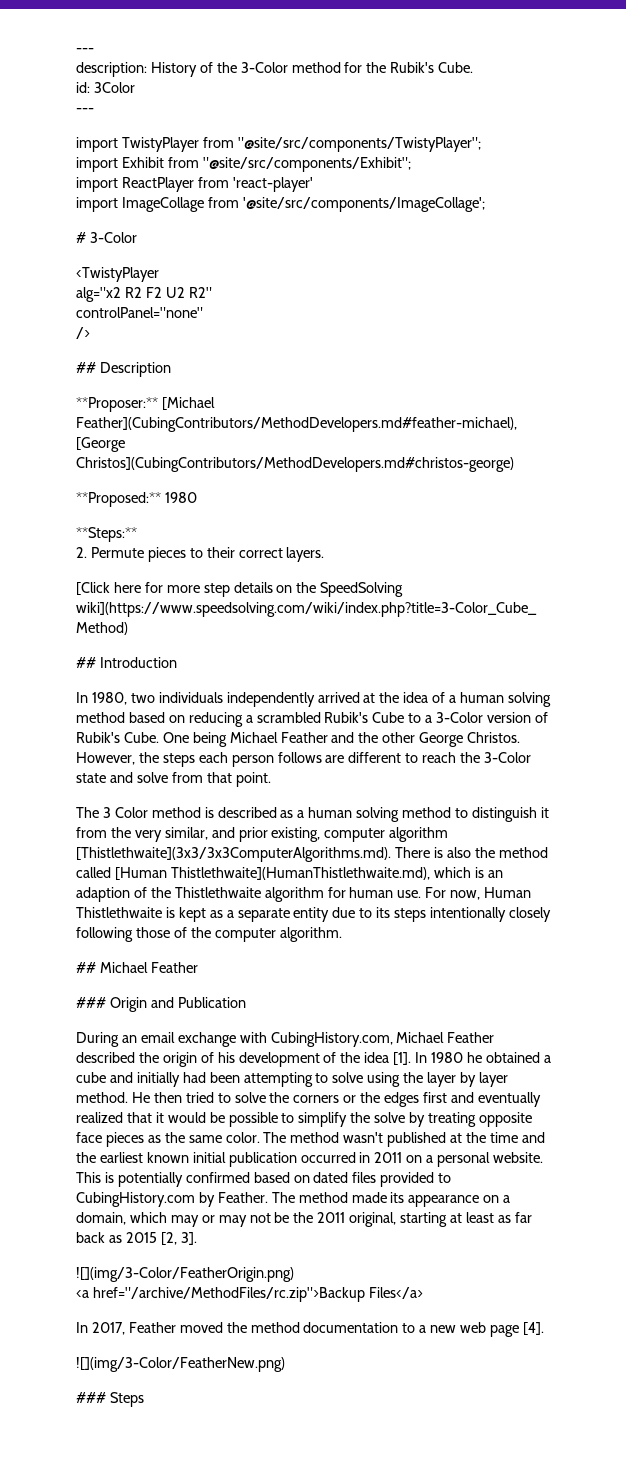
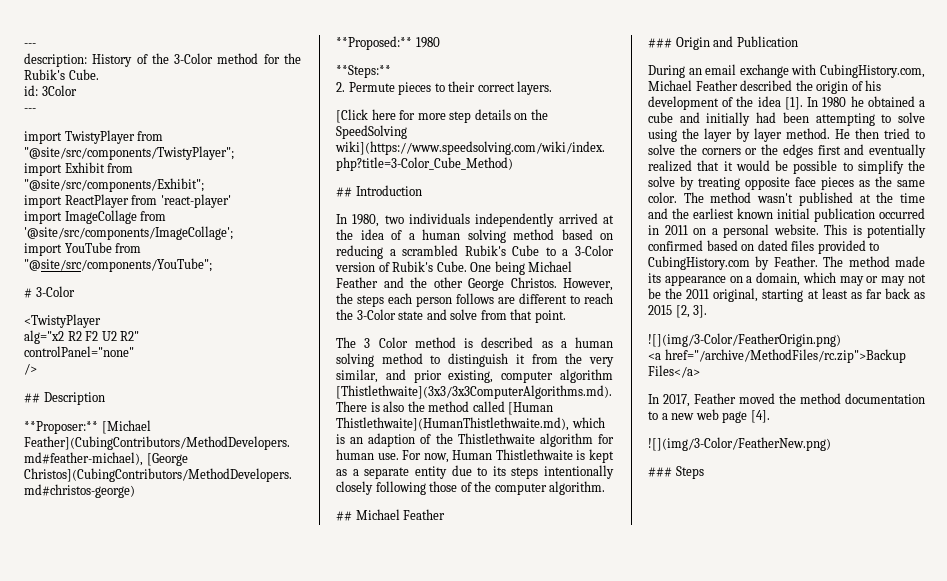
+ import YouTube from "@site/src/components/YouTube";

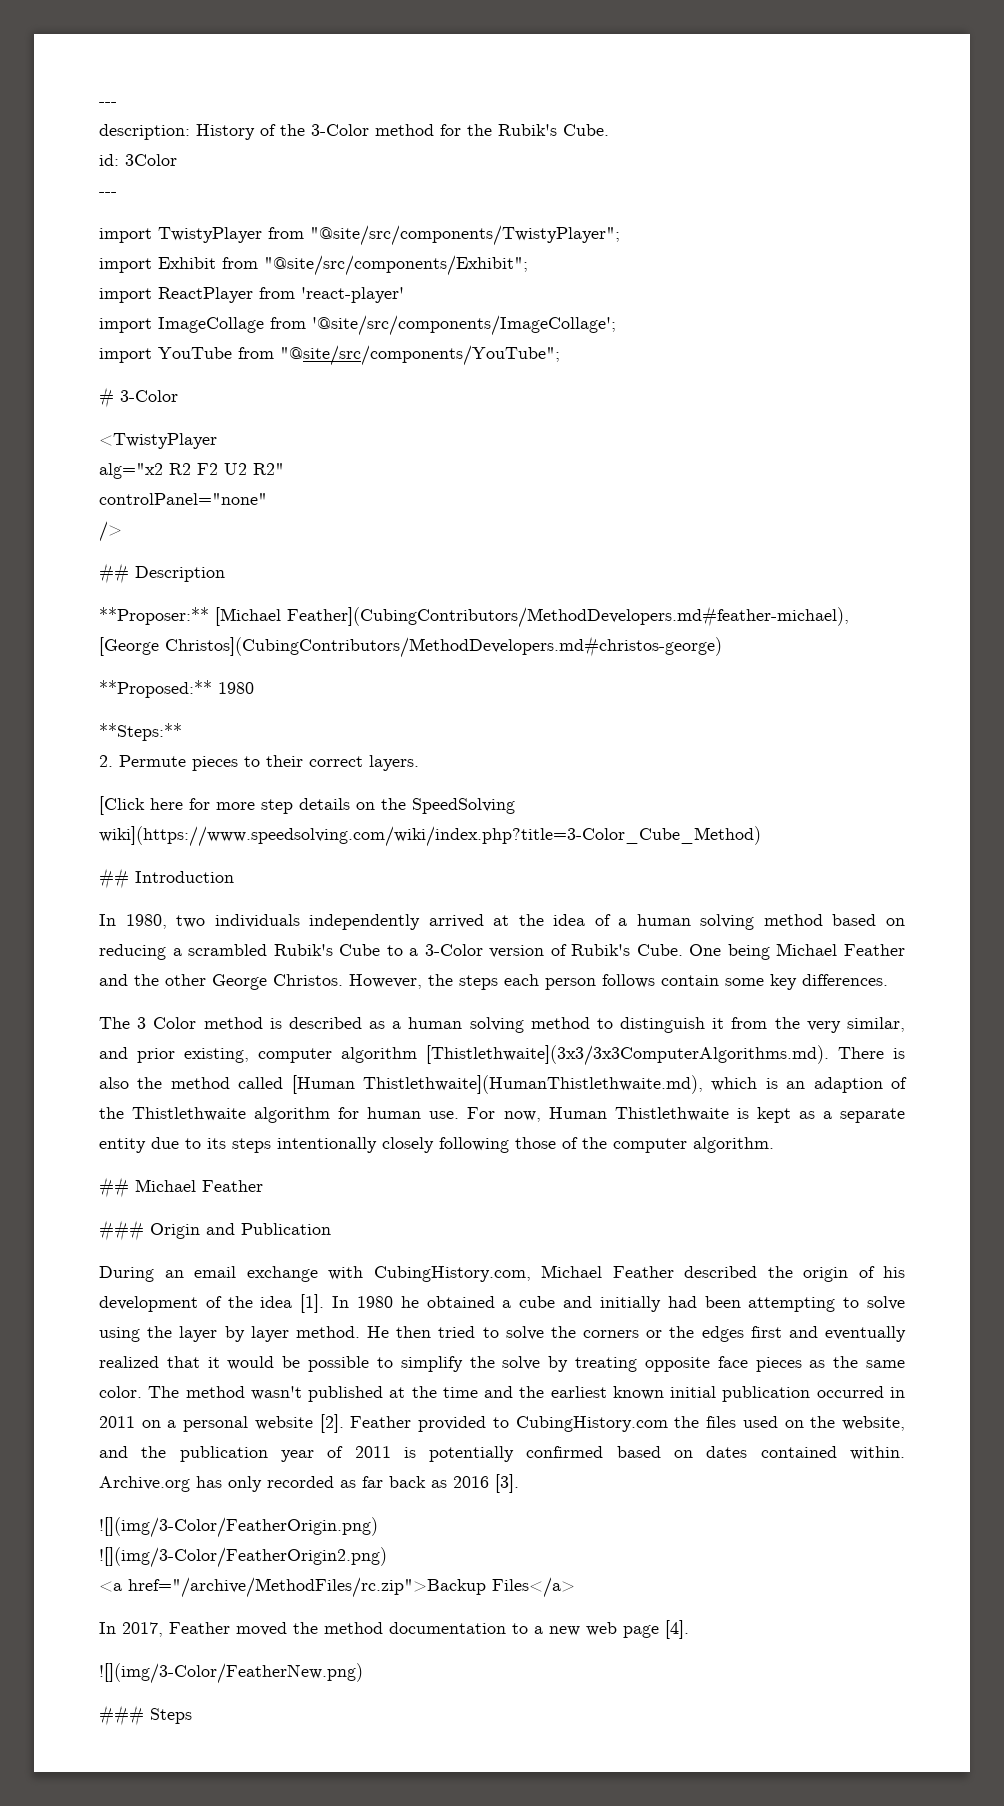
- However, the steps each person follows are different to reach the 3-Color state and solve from that point.
+ However, the steps each person follows contain some key differences.
- The method wasn't published at the time and the earliest known initial publication occurred in 2011 on a personal website. This is potentially confirmed based on dated files provided to CubingHistory.com by Feather. The method made its appearance on a domain, which may or may not be the 2011 original, starting at least as far back as 2015 [2, 3].
+ The method wasn't published at the time and the earliest known initial publication occurred in 2011 on a personal website [2]. Feather provided to CubingHistory.com the files used on the website, and the publication year of 2011 is potentially confirmed based on dates contained within. Archive.org has only recorded as far back as 2016 [3].
+ ![](img/3-Color/FeatherOrigin2.png)

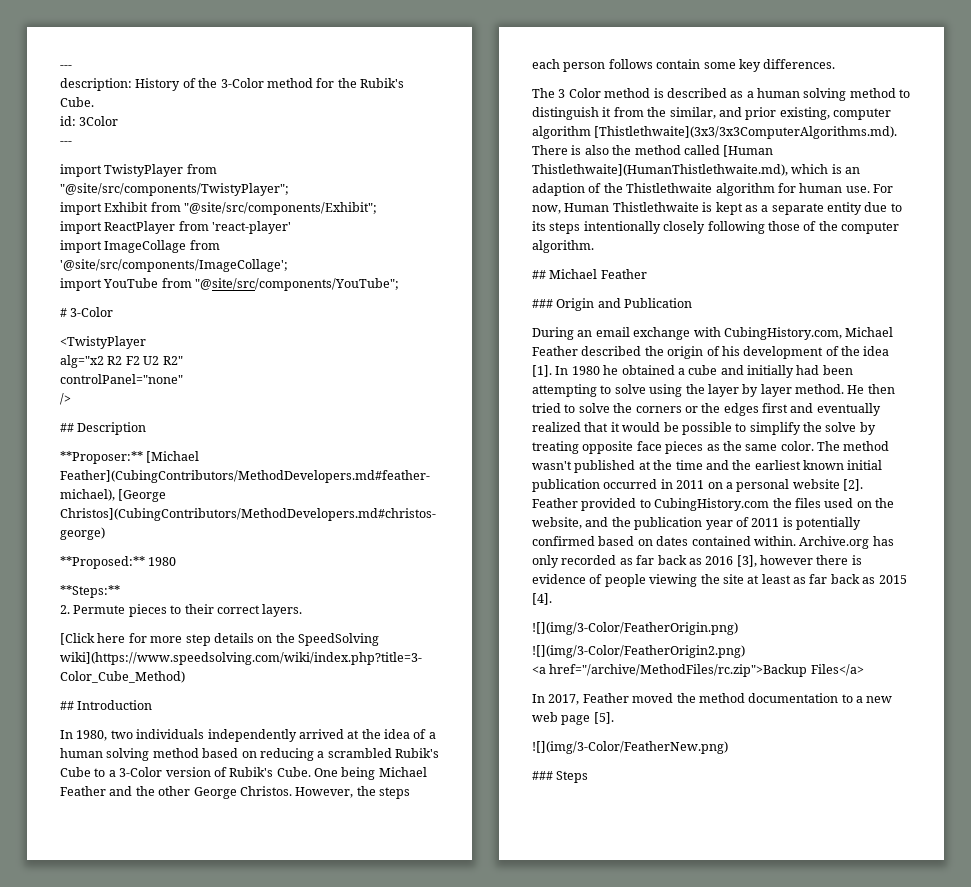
- The 3 Color method is described as a human solving method to distinguish it from the very similar, and prior existing, computer algorithm [Thistlethwaite](3x3/3x3ComputerAlgorithms.md). There is also the method called [Human Thistlethwaite](HumanThistlethwaite.md), which is an adaption of the Thistlethwaite algorithm for human use.
+ The 3 Color method is described as a human solving method to distinguish it from the similar, and prior existing, computer algorithm [Thistlethwaite](3x3/3x3ComputerAlgorithms.md). There is also the method called [Human Thistlethwaite](HumanThistlethwaite.md), which is an adaption of the Thistlethwaite algorithm for human use.
- Archive.org has only recorded as far back as 2016 [3].
+ Archive.org has only recorded as far back as 2016 [3], however there is evidence of people viewing the site at least as far back as 2015 [4].
- In 2017, Feather moved the method documentation to a new web page [4].
+ In 2017, Feather moved the method documentation to a new web page [5].

